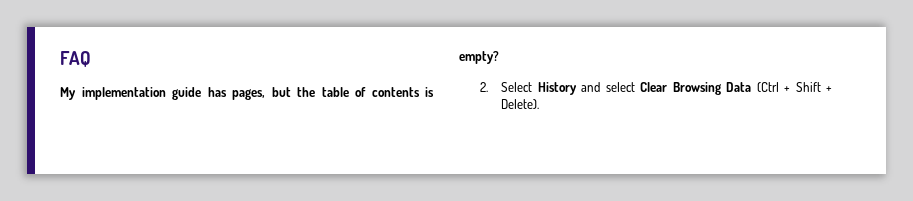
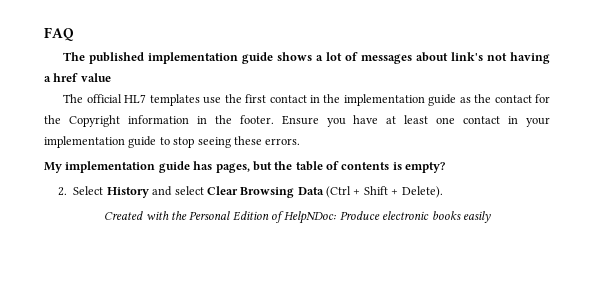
+ The published implementation guide shows a lot of messages about link's not having a href value
+ The official HL7 templates use the first contact in the implementation guide as the contact for the Copyright information in the footer. Ensure you have at least one contact in your implementation guide to stop seeing these errors.
+ Created with the Personal Edition of HelpNDoc: Produce electronic books easily

